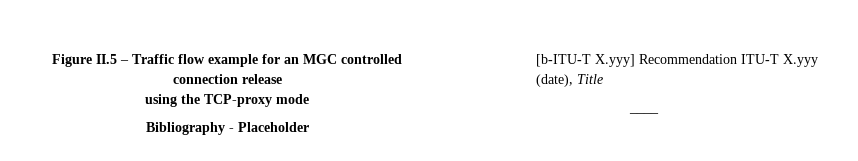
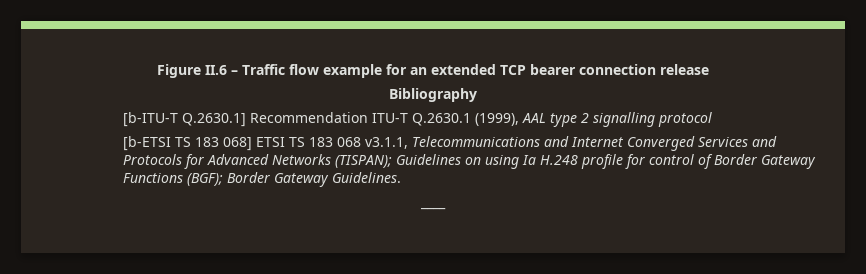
- Figure II.5 – Traffic flow example for an MGC controlled connection release
+ Figure II.6 – Traffic flow example for an extended TCP bearer connection release
- using the TCP-proxy mode
- Bibliography - Placeholder
+ Bibliography
- [b-ITU-T X.yyy] Recommendation ITU-T X.yyy (date), Title
+ [b-ITU-T Q.2630.1] Recommendation ITU-T Q.2630.1 (1999), AAL type 2 signalling protocol
+ [b-ETSI TS 183 068] ETSI TS 183 068 v3.1.1, Telecommunications and Internet Converged Services and Protocols for Advanced Networks (TISPAN); Guidelines on using Ia H.248 profile for control of Border Gateway Functions (BGF); Border Gateway Guidelines.

